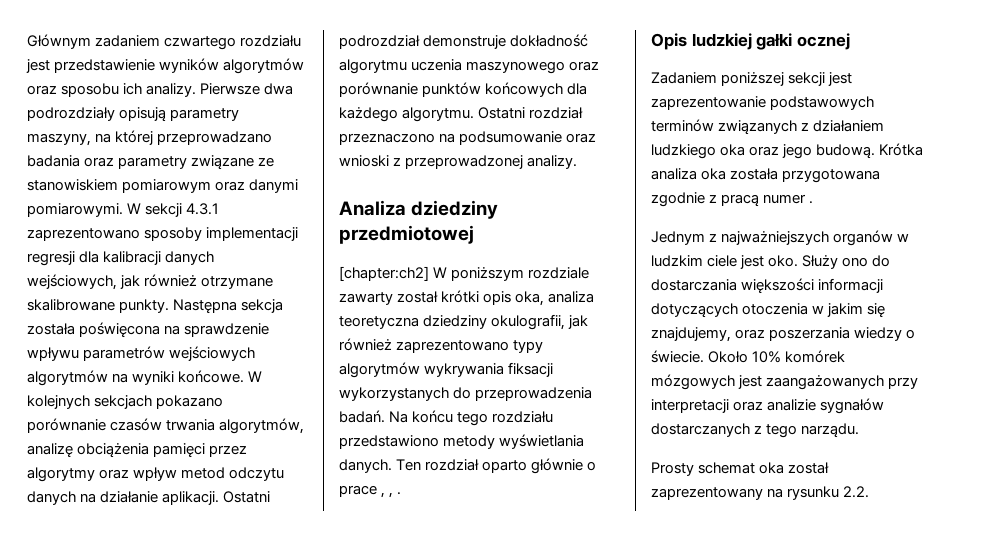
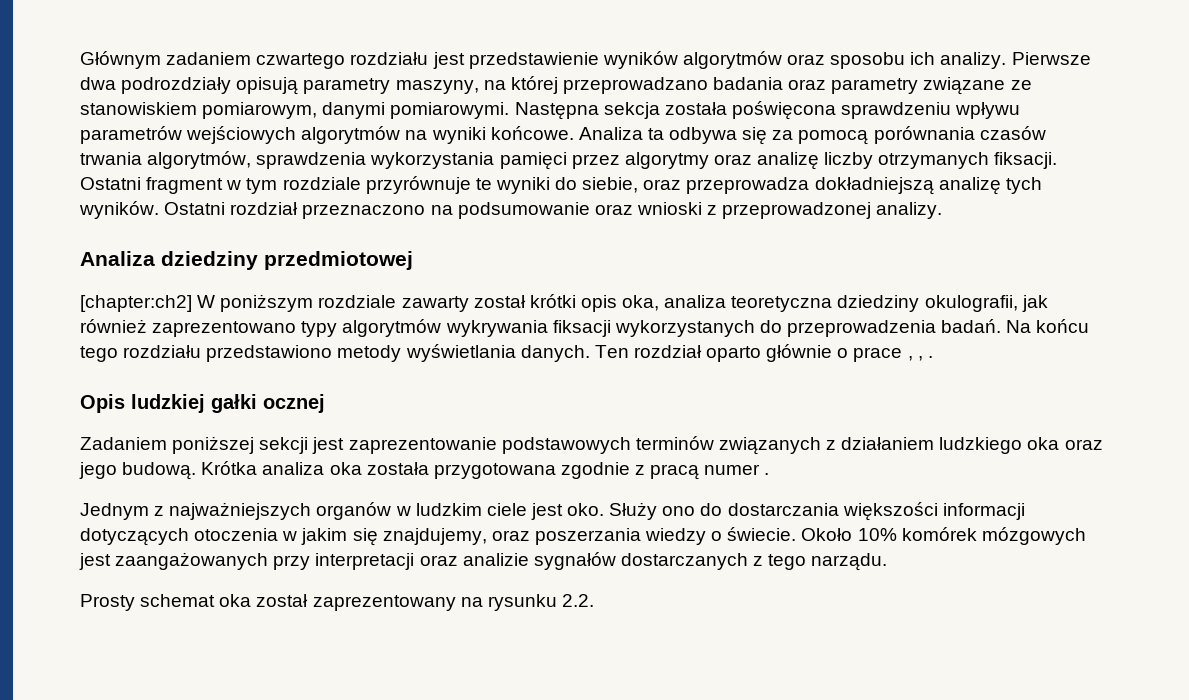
- Pierwsze dwa podrozdziały opisują parametry maszyny, na której przeprowadzano badania oraz parametry związane ze stanowiskiem pomiarowym oraz danymi pomiarowymi. W sekcji 4.3.1 zaprezentowano sposoby implementacji regresji dla kalibracji danych wejściowych, jak również otrzymane skalibrowane punkty.
+ Pierwsze dwa podrozdziały opisują parametry maszyny, na której przeprowadzano badania oraz parametry związane ze stanowiskiem pomiarowym, danymi pomiarowymi.
- Następna sekcja została poświęcona na sprawdzenie wpływu parametrów wejściowych algorytmów na wyniki końcowe.
+ Następna sekcja została poświęcona sprawdzeniu wpływu parametrów wejściowych algorytmów na wyniki końcowe.
- W kolejnych sekcjach pokazano porównanie czasów trwania algorytmów, analizę obciążenia pamięci przez algorytmy oraz wpływ metod odczytu danych na działanie aplikacji. Ostatni podrozdział demonstruje dokładność algorytmu uczenia maszynowego oraz porównanie punktów końcowych dla każdego algorytmu.
+ Analiza ta odbywa się za pomocą porównania czasów trwania algorytmów, sprawdzenia wykorzystania pamięci przez algorytmy oraz analizę liczby otrzymanych fiksacji. Ostatni fragment w tym rozdziale przyrównuje te wyniki do siebie, oraz przeprowadza dokładniejszą analizę tych wyników.

